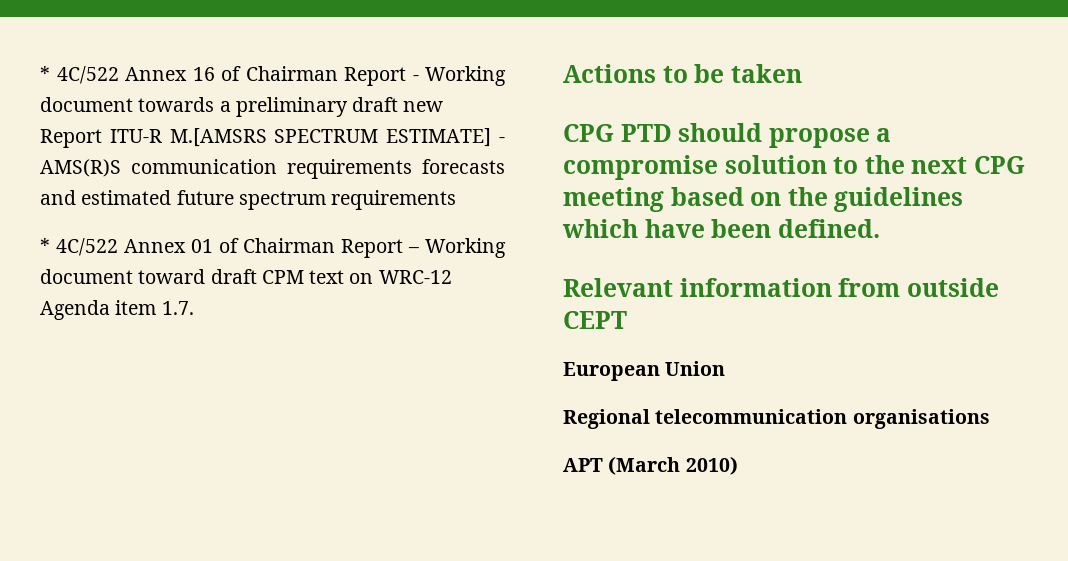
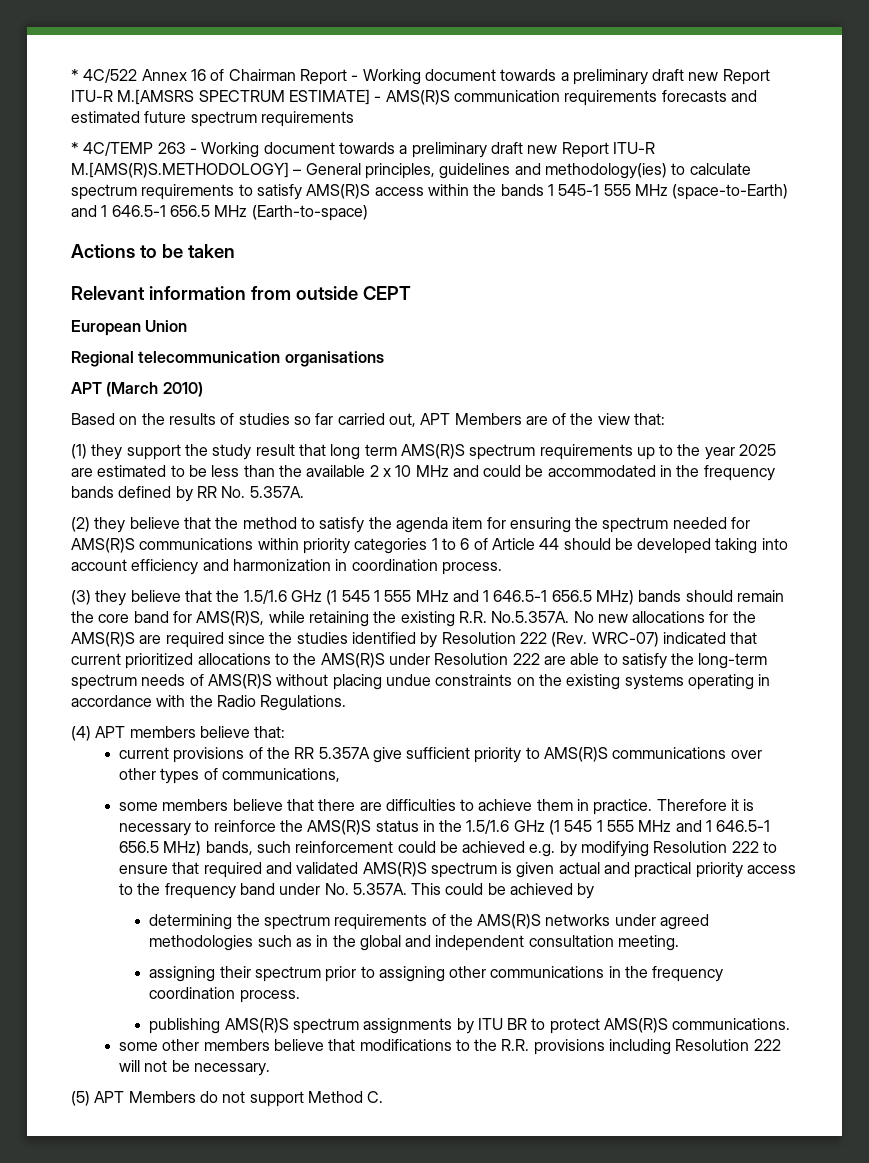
- * 4C/522 Annex 01 of Chairman Report – Working document toward draft CPM text on WRC-12 Agenda item 1.7.
+ * 4C/TEMP 263 - Working document towards a preliminary draft new Report ITU-R M.[AMS(R)S.METHODOLOGY] – General principles, guidelines and methodology(ies) to calculate spectrum requirements to satisfy AMS(R)S access within the bands 1 545-1 555 MHz (space-to-Earth) and 1 646.5-1 656.5 MHz (Earth-to-space)
  Actions to be taken
- CPG PTD should propose a compromise solution to the next CPG meeting based on the guidelines which have been defined.
+ Based on the results of studies so far carried out, APT Members are of the view that:
+ (1) they support the study result that long term AMS(R)S spectrum requirements up to the year 2025 are estimated to be less than the available 2 x 10 MHz and could be accommodated in the frequency bands defined by RR No. 5.357A.
+ (2) they believe that the method to satisfy the agenda item for ensuring the spectrum needed for AMS(R)S communications within priority categories 1 to 6 of Article 44 should be developed taking into account efficiency and harmonization in coordination process.
+ (3) they believe that the 1.5/1.6 GHz (1 545 1 555 MHz and 1 646.5-1 656.5 MHz) bands should remain the core band for AMS(R)S, while retaining the existing R.R. No.5.357A. No new allocations for the AMS(R)S are required since the studies identified by Resolution 222 (Rev. WRC-07) indicated that current prioritized allocations to the AMS(R)S under Resolution 222 are able to satisfy the long-term spectrum needs of AMS(R)S without placing undue constraints on the existing systems operating in accordance with the Radio Regulations.
+ (4) APT members believe that:
+ current provisions of the RR 5.357A give sufficient priority to AMS(R)S communications over other types of communications,
+ some members believe that there are difficulties to achieve them in practice. Therefore it is necessary to reinforce the AMS(R)S status in the 1.5/1.6 GHz (1 545 1 555 MHz and 1 646.5-1 656.5 MHz) bands, such reinforcement could be achieved e.g. by modifying Resolution 222 to ensure that required and validated AMS(R)S spectrum is given actual and practical priority access to the frequency band under No. 5.357A. This could be achieved by
+ determining the spectrum requirements of the AMS(R)S networks under agreed methodologies such as in the global and independent consultation meeting.
+ assigning their spectrum prior to assigning other communications in the frequency coordination process.
+ publishing AMS(R)S spectrum assignments by ITU BR to protect AMS(R)S communications.
+ some other members believe that modifications to the R.R. provisions including Resolution 222 will not be necessary.
+ (5) APT Members do not support Method C.

